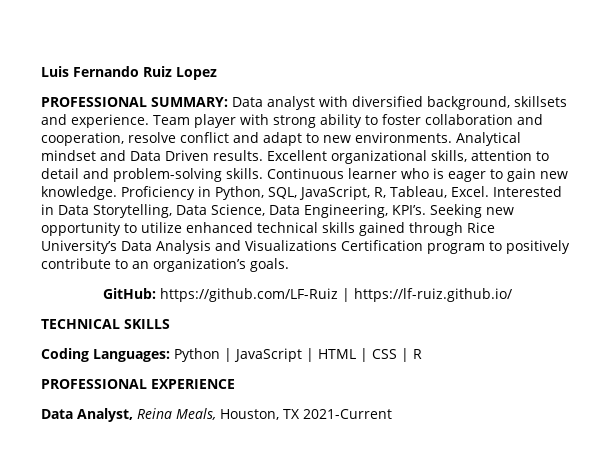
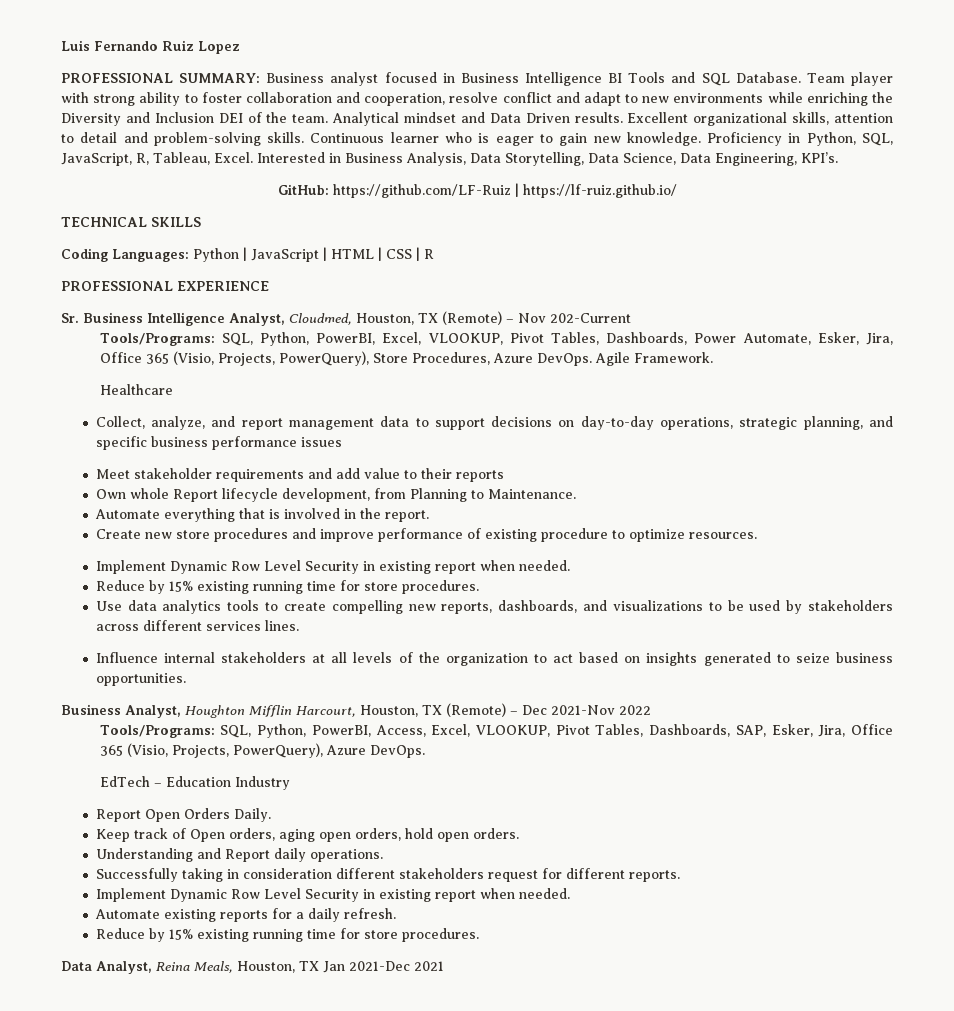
- PROFESSIONAL SUMMARY: Data analyst with diversified background, skillsets and experience.
+ PROFESSIONAL SUMMARY: Business analyst focused in Business Intelligence BI Tools and SQL Database.
- Team player with strong ability to foster collaboration and cooperation, resolve conflict and adapt to new environments.
+ Team player with strong ability to foster collaboration and cooperation, resolve conflict and adapt to new environments while enriching the Diversity and Inclusion DEI of the team.
- Interested in Data Storytelling, Data Science, Data Engineering, KPI’s. Seeking new opportunity to utilize enhanced technical skills gained through Rice University’s Data Analysis and Visualizations Certification program to positively contribute to an organization’s goals.
+ Interested in Business Analysis, Data Storytelling, Data Science, Data Engineering, KPI’s.
+ Sr. Business Intelligence Analyst, Cloudmed, Houston, TX (Remote) – Nov 202-Current
+ Tools/Programs: SQL, Python, PowerBI, Excel, VLOOKUP, Pivot Tables, Dashboards, Power Automate, Esker, Jira, Office 365 (Visio, Projects, PowerQuery), Store Procedures, Azure DevOps. Agile Framework.
+ Healthcare
+ Collect, analyze, and report management data to support decisions on day-to-day operations, strategic planning, and specific business performance issues
+ Meet stakeholder requirements and add value to their reports
+ Own whole Report lifecycle development, from Planning to Maintenance.
+ Automate everything that is involved in the report.
+ Create new store procedures and improve performance of existing procedure to optimize resources.
+ Implement Dynamic Row Level Security in existing report when needed.
+ Reduce by 15% existing running time for store procedures.
+ Use data analytics tools to create compelling new reports, dashboards, and visualizations to be used by stakeholders across different services lines.
+ Influence internal stakeholders at all levels of the organization to act based on insights generated to seize business opportunities.
+ Business Analyst, Houghton Mifflin Harcourt, Houston, TX (Remote) – Dec 2021-Nov 2022
+ Tools/Programs: SQL, Python, PowerBI, Access, Excel, VLOOKUP, Pivot Tables, Dashboards, SAP, Esker, Jira, Office 365 (Visio, Projects, PowerQuery), Azure DevOps.
+ EdTech – Education Industry
+ Report Open Orders Daily.
+ Keep track of Open orders, aging open orders, hold open orders.
+ Understanding and Report daily operations.
+ Successfully taking in consideration different stakeholders request for different reports.
+ Implement Dynamic Row Level Security in existing report when needed.
+ Automate existing reports for a daily refresh.
+ Reduce by 15% existing running time for store procedures.
- Data Analyst, Reina Meals, Houston, TX 2021-Current
+ Data Analyst, Reina Meals, Houston, TX Jan 2021-Dec 2021

